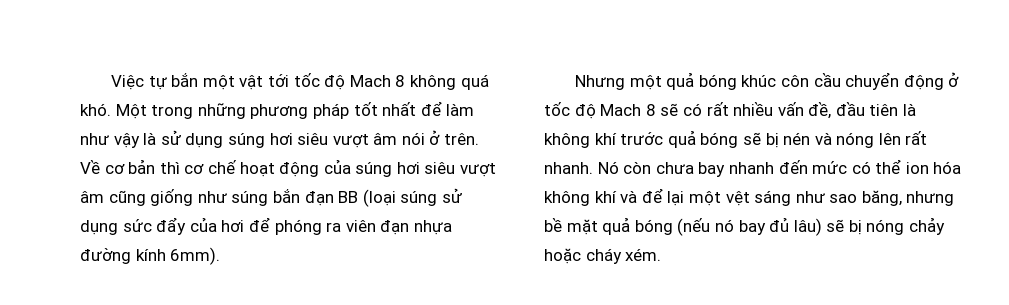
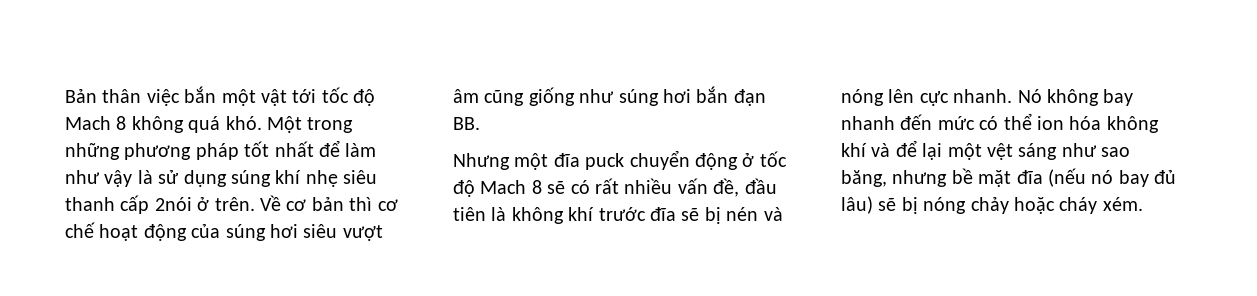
- Việc tự bắn một vật tới tốc độ Mach 8 không quá khó.
+ Bản thân việc bắn một vật tới tốc độ Mach 8 không quá khó.
- Một trong những phương pháp tốt nhất để làm như vậy là sử dụng súng hơi siêu vượt âm nói ở trên.
+ Một trong những phương pháp tốt nhất để làm như vậy là sử dụng súng khí nhẹ siêu thanh cấp 2nói ở trên.
- Về cơ bản thì cơ chế hoạt động của súng hơi siêu vượt âm cũng giống như súng bắn đạn BB (loại súng sử dụng sức đẩy của hơi để phóng ra viên đạn nhựa đường kính 6mm).
- Nhưng một quả bóng khúc côn cầu chuyển động ở tốc độ Mach 8 sẽ có rất nhiều vấn đề, đầu tiên là không khí trước quả bóng sẽ bị nén và nóng lên rất nhanh.
+ Về cơ bản thì cơ chế hoạt động của súng hơi siêu vượt âm cũng giống như súng hơi bắn đạn BB.
+ Nhưng một đĩa puck chuyển động ở tốc độ Mach 8 sẽ có rất nhiều vấn đề, đầu tiên là không khí trước đĩa sẽ bị nén và nóng lên cực nhanh.
- Nó còn chưa bay nhanh đến mức có thể ion hóa không khí và để lại một vệt sáng như sao băng, nhưng bề mặt quả bóng (nếu nó bay đủ lâu) sẽ bị nóng chảy hoặc cháy xém.
+ Nó không bay nhanh đến mức có thể ion hóa không khí và để lại một vệt sáng như sao băng, nhưng bề mặt đĩa (nếu nó bay đủ lâu) sẽ bị nóng chảy hoặc cháy xém.

